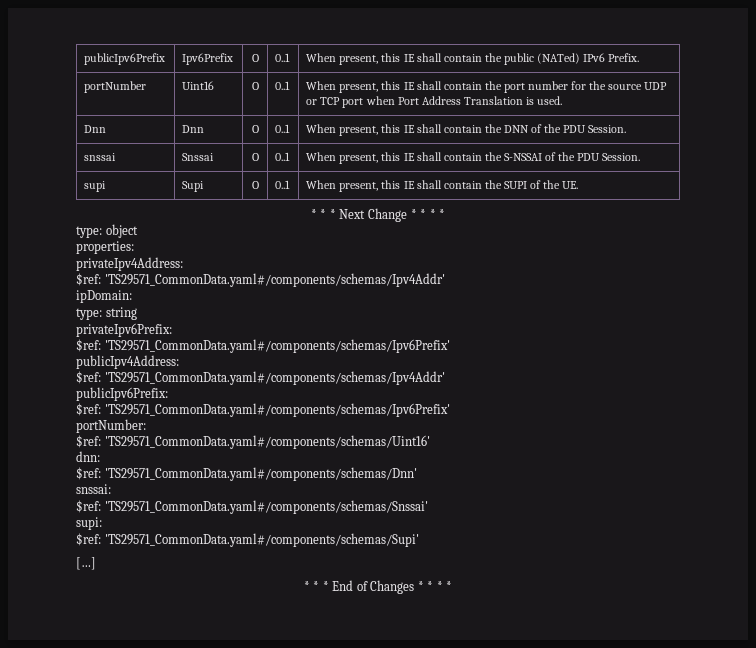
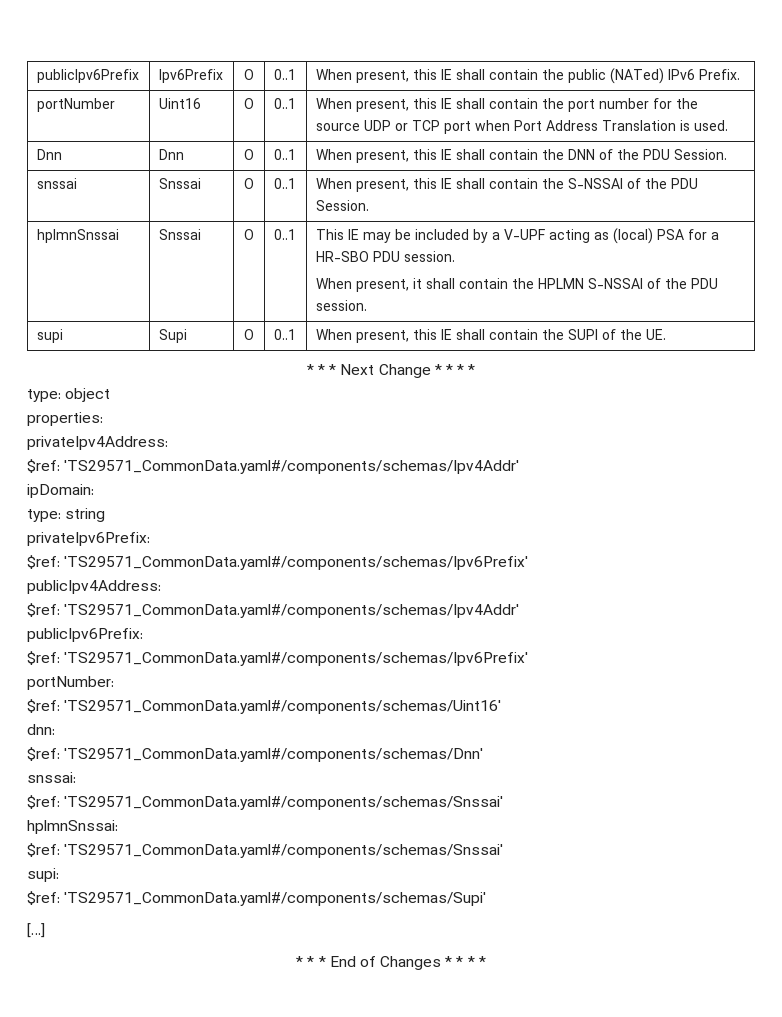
+ hplmnSnssai | Snssai | O | 0..1 | This IE may be included by a V-UPF acting as (local) PSA for a HR-SBO PDU session.
+ When present, it shall contain the HPLMN S-NSSAI of the PDU session.
+ hplmnSnssai:
+ $ref: 'TS29571_CommonData.yaml#/components/schemas/Snssai'

